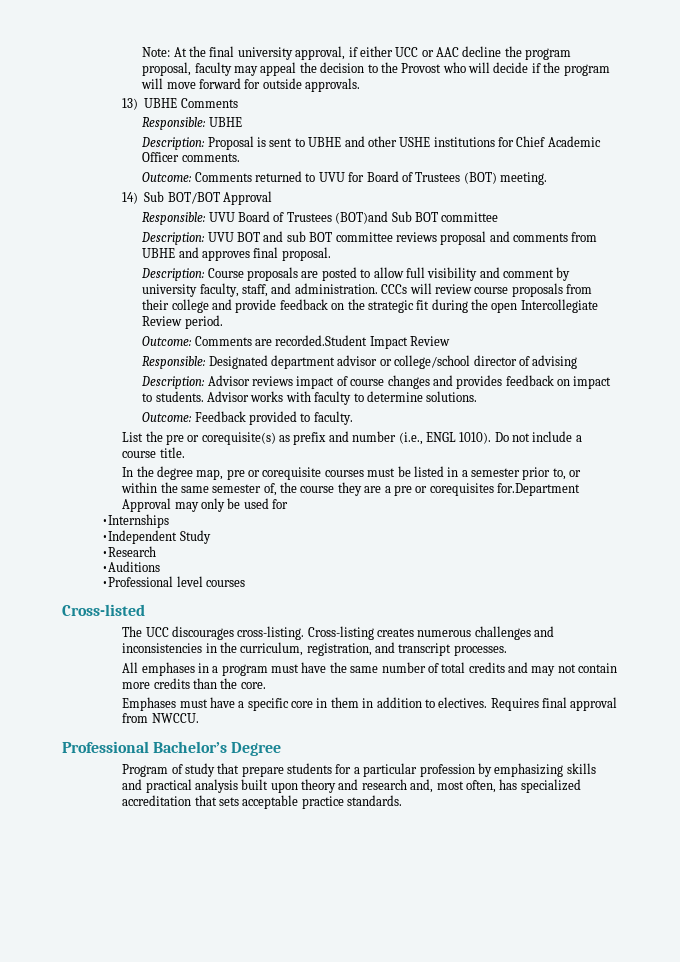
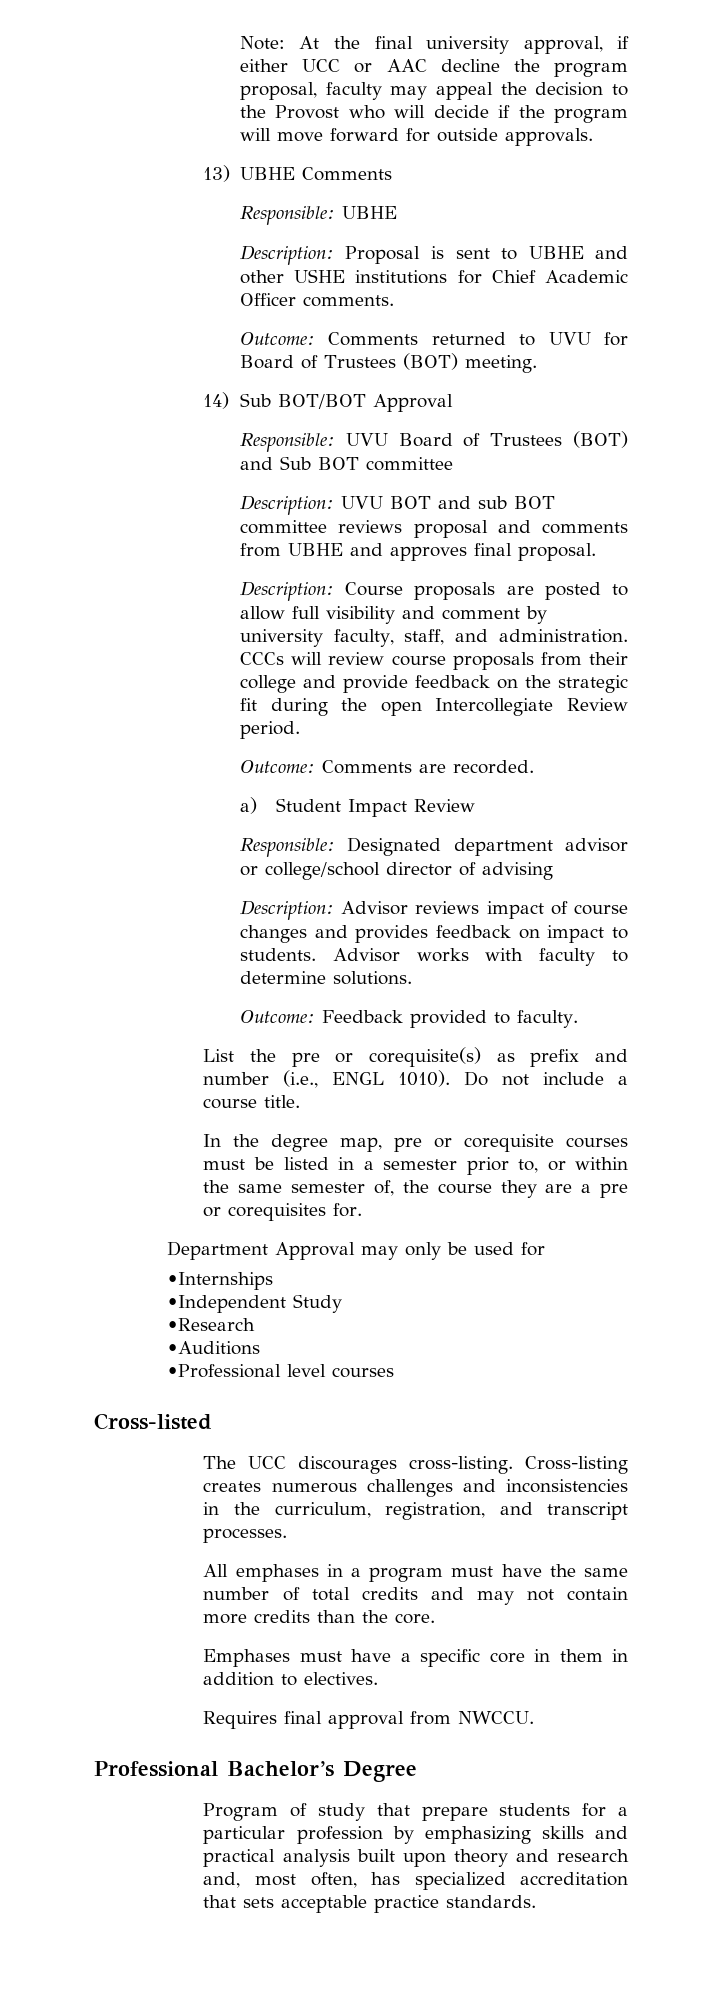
- Responsible: UVU Board of Trustees (BOT)and Sub BOT committee
+ Responsible: UVU Board of Trustees (BOT) and Sub BOT committee
- Outcome: Comments are recorded.Student Impact Review
+ Outcome: Comments are recorded.
+ a) Student Impact Review
- In the degree map, pre or corequisite courses must be listed in a semester prior to, or within the same semester of, the course they are a pre or corequisites for.Department Approval may only be used for
+ In the degree map, pre or corequisite courses must be listed in a semester prior to, or within the same semester of, the course they are a pre or corequisites for.
+ Department Approval may only be used for
- Emphases must have a specific core in them in addition to electives. Requires final approval from NWCCU.
+ Emphases must have a specific core in them in addition to electives.
+ Requires final approval from NWCCU.

